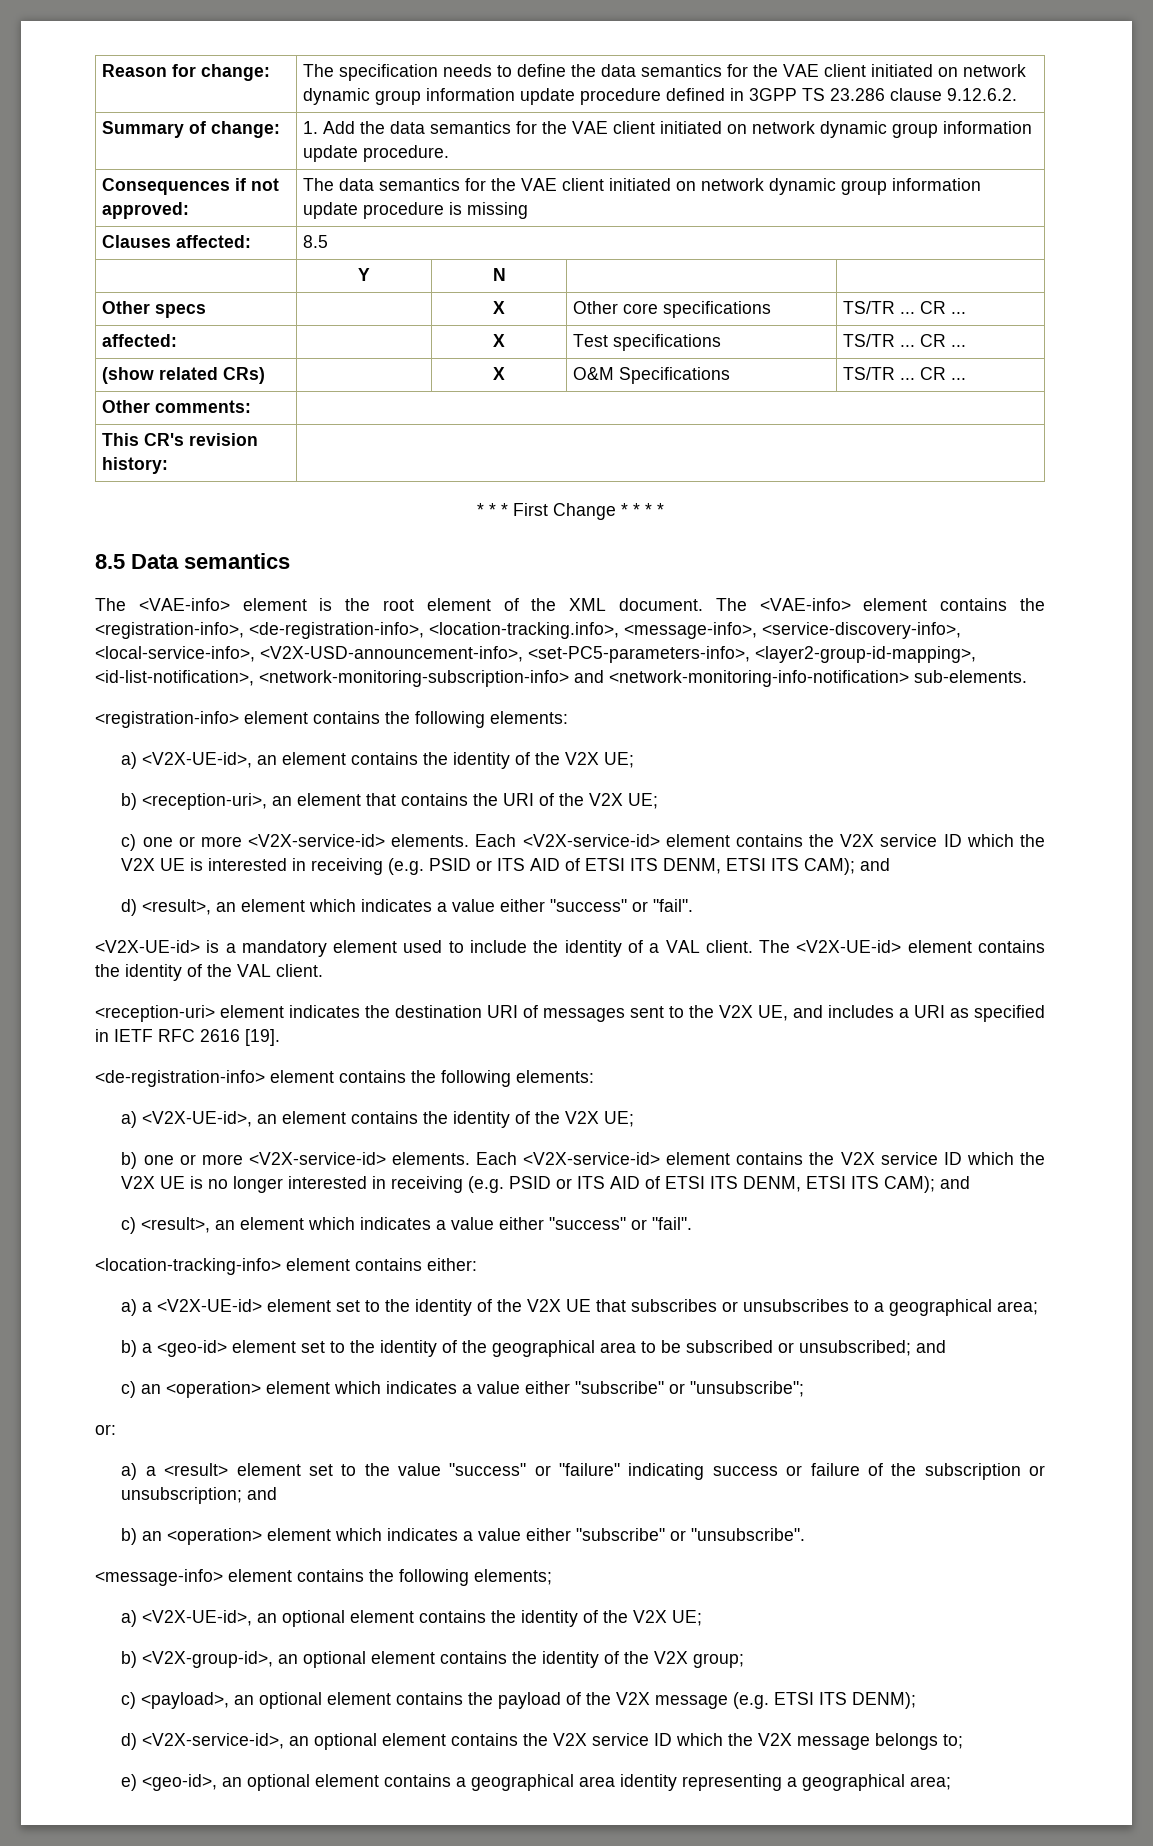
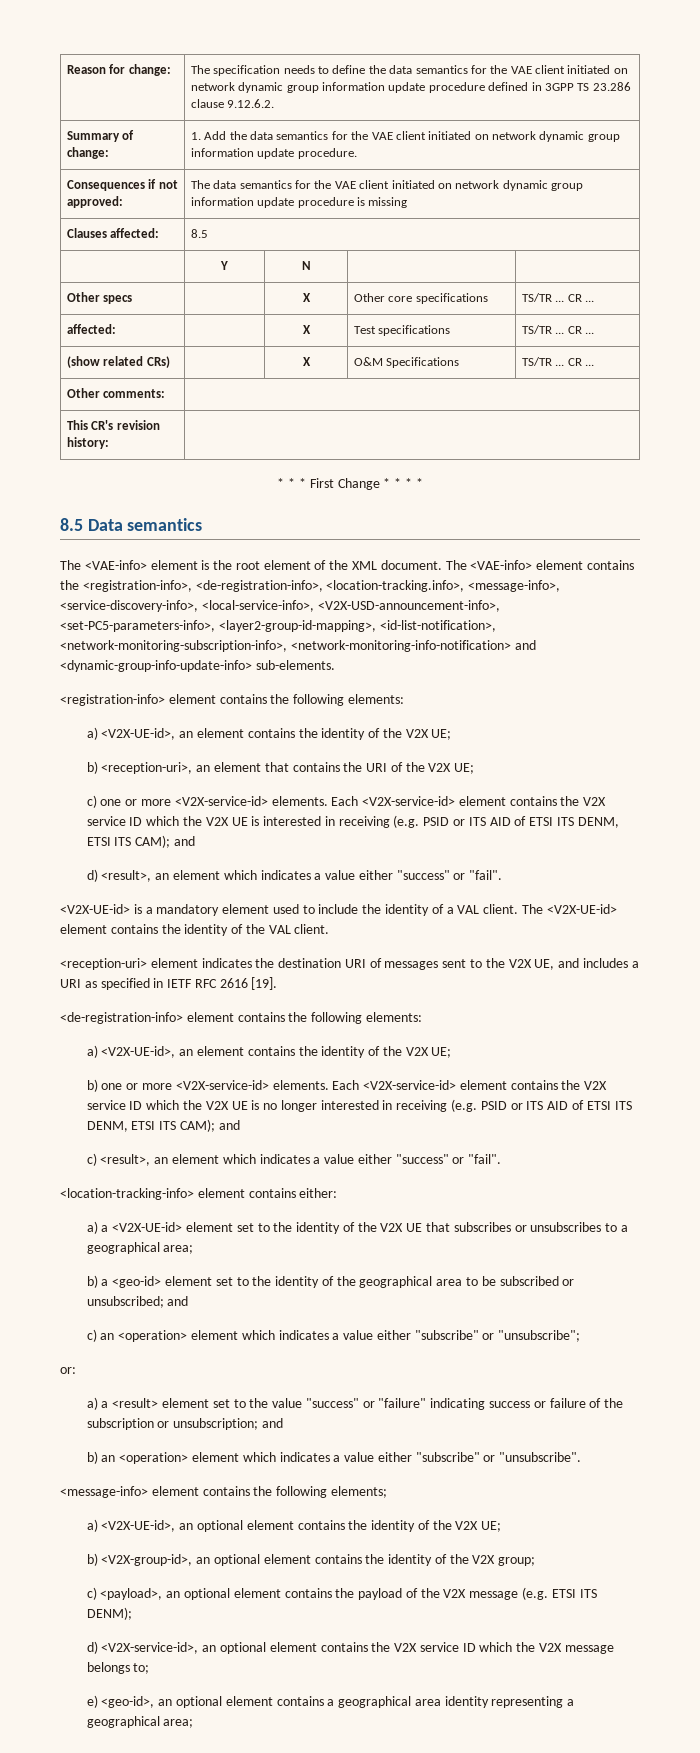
- The <VAE-info> element contains the <registration-info>, <de-registration-info>, <location-tracking.info>, <message-info>, <service-discovery-info>, <local-service-info>, <V2X-USD-announcement-info>, <set-PC5-parameters-info>, <layer2-group-id-mapping>, <id-list-notification>, <network-monitoring-subscription-info> and <network-monitoring-info-notification> sub-elements.
+ The <VAE-info> element contains the <registration-info>, <de-registration-info>, <location-tracking.info>, <message-info>, <service-discovery-info>, <local-service-info>, <V2X-USD-announcement-info>, <set-PC5-parameters-info>, <layer2-group-id-mapping>, <id-list-notification>, <network-monitoring-subscription-info>, <network-monitoring-info-notification> and <dynamic-group-info-update-info> sub-elements.

